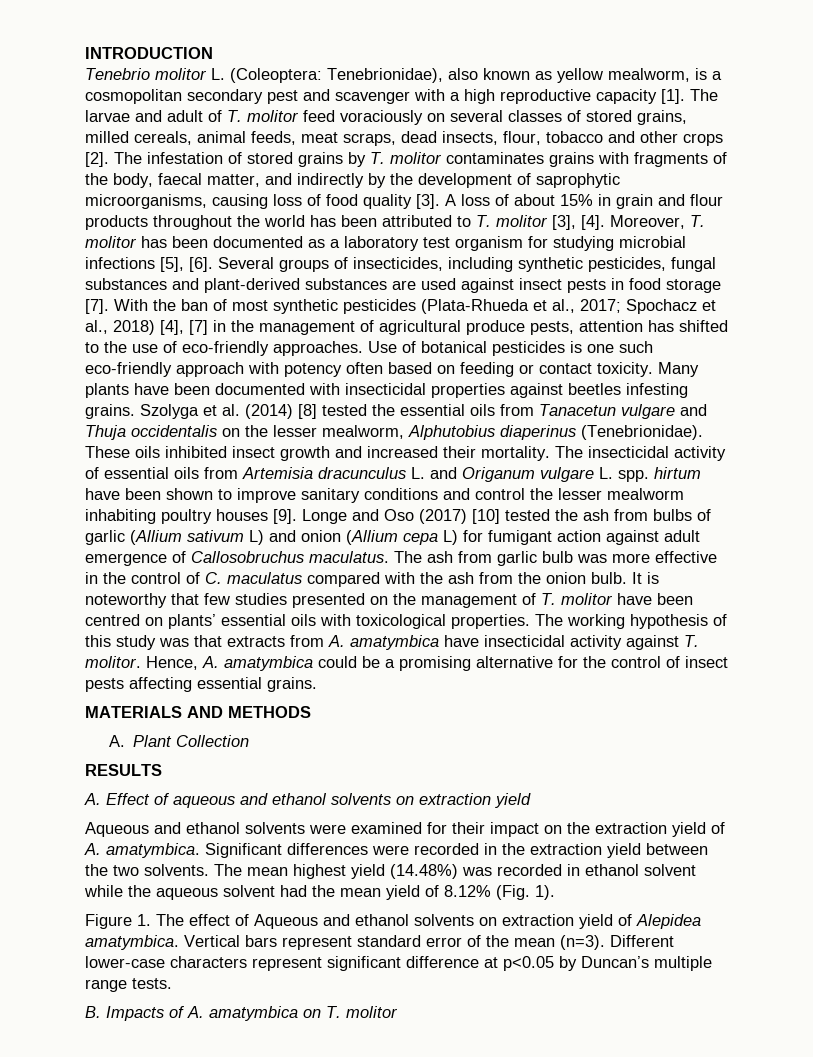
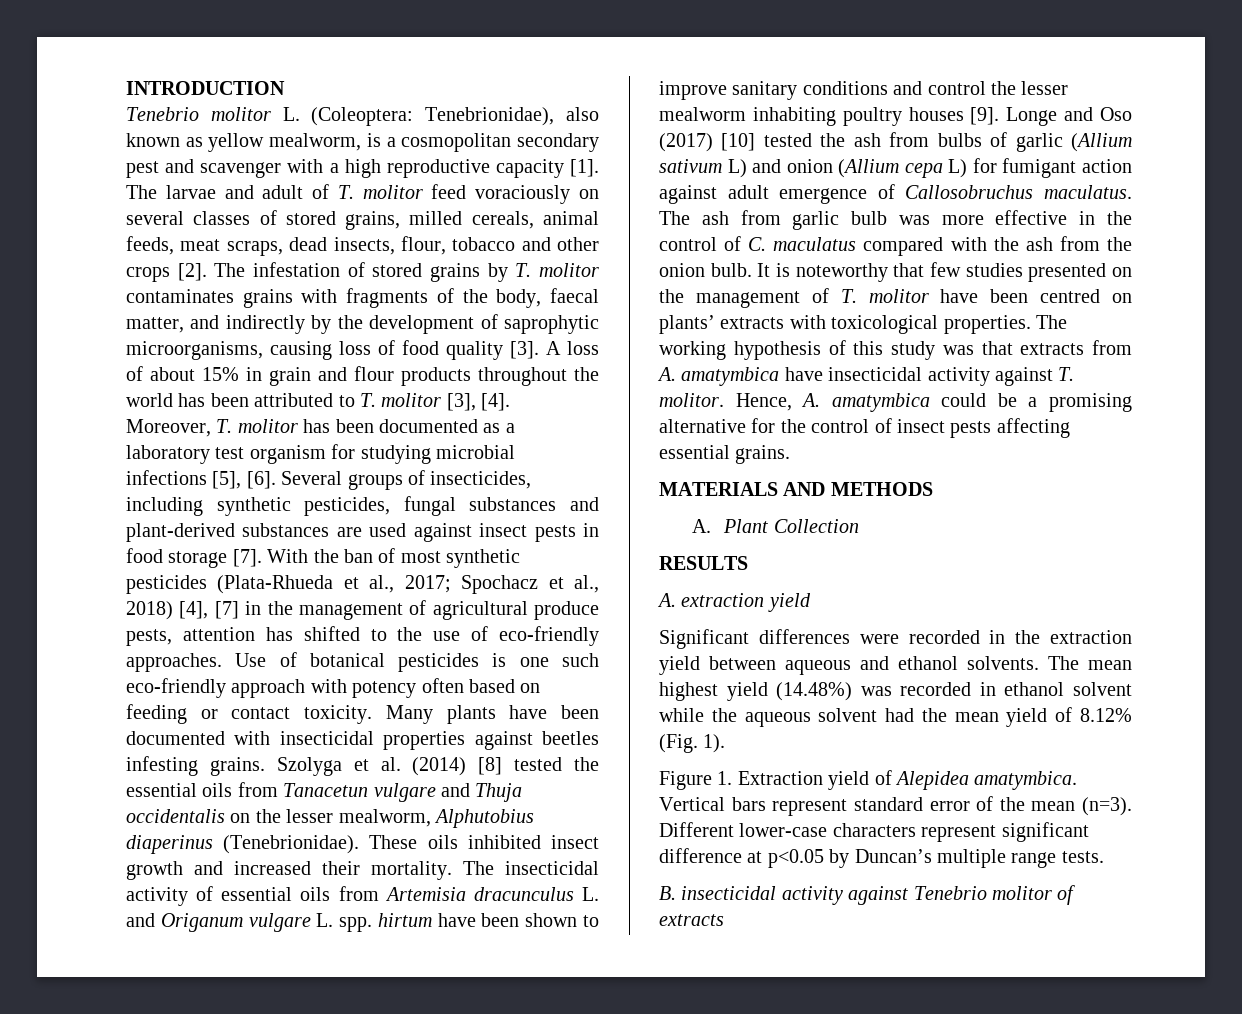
- It is noteworthy that few studies presented on the management of T. molitor have been centred on plants’ essential oils with toxicological properties.
+ It is noteworthy that few studies presented on the management of T. molitor have been centred on plants’ extracts with toxicological properties.
- A. Effect of aqueous and ethanol solvents on extraction yield
- Aqueous and ethanol solvents were examined for their impact on the extraction yield of A. amatymbica. Significant differences were recorded in the extraction yield between the two solvents.
+ A. extraction yield
+ Significant differences were recorded in the extraction yield between aqueous and ethanol solvents.
- Figure 1. The effect of Aqueous and ethanol solvents on extraction yield of Alepidea amatymbica.
+ Figure 1. Extraction yield of Alepidea amatymbica.
- B. Impacts of A. amatymbica on T. molitor
+ B. insecticidal activity against Tenebrio molitor of extracts

